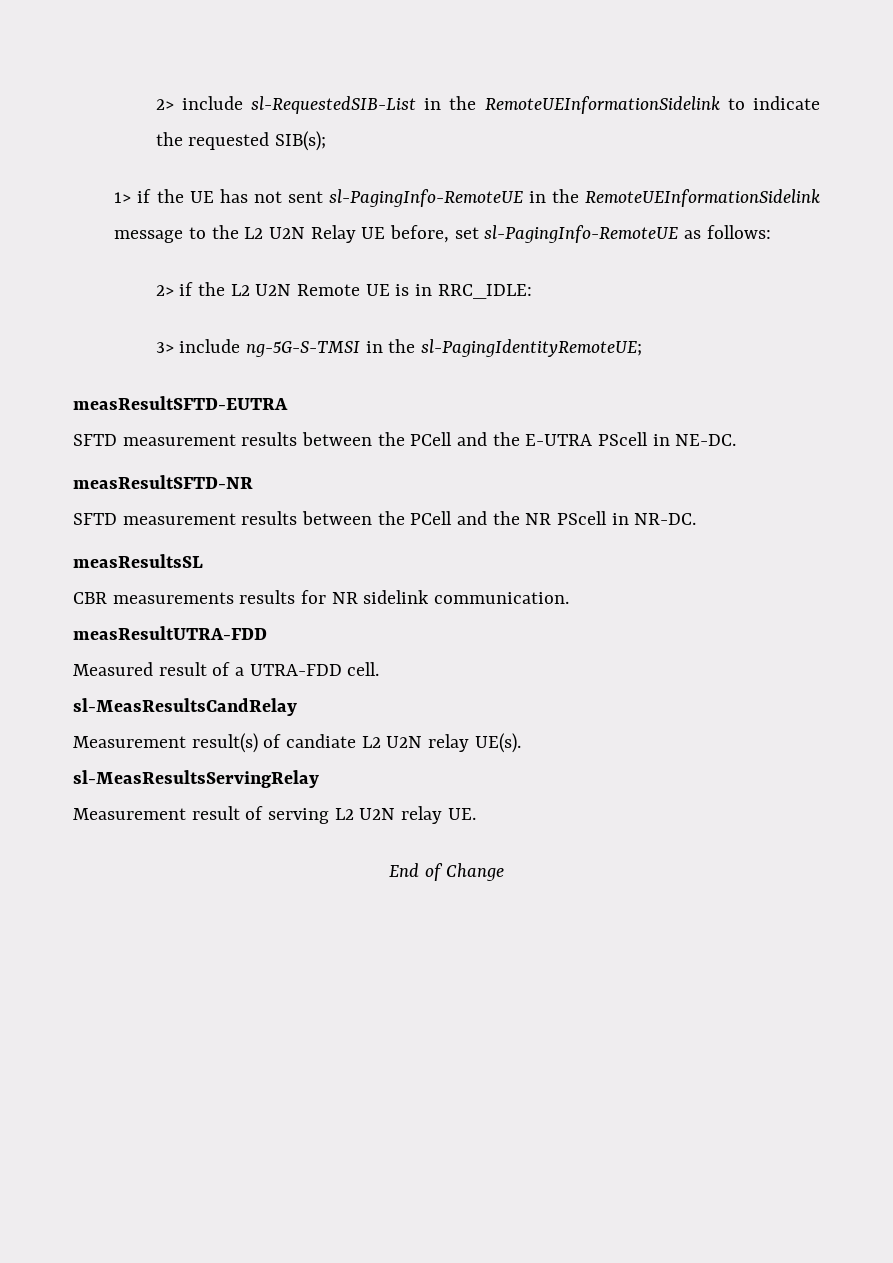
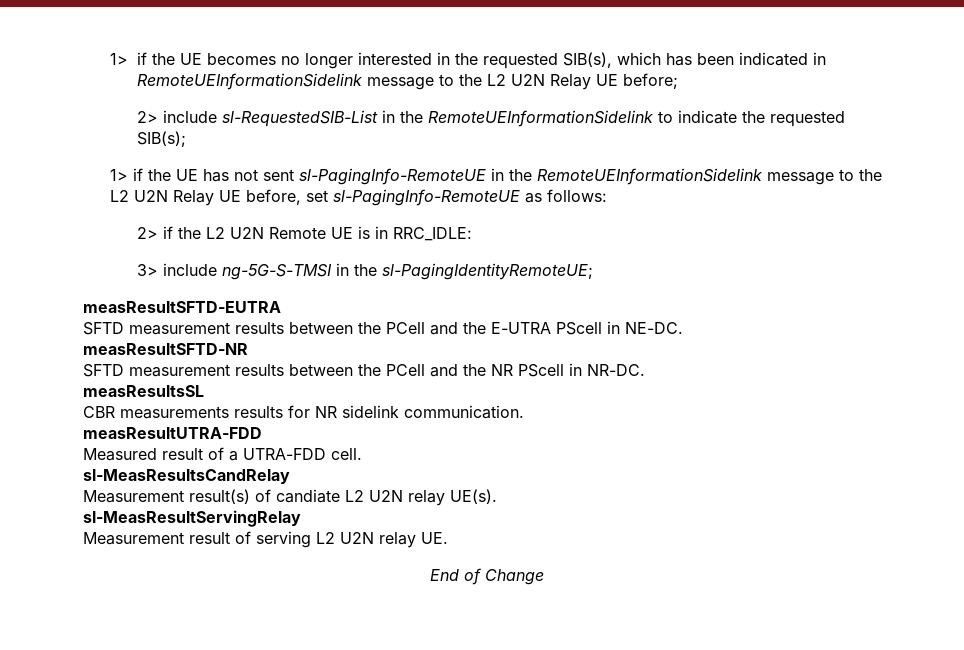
+ 1> if the UE becomes no longer interested in the requested SIB(s), which has been indicated in RemoteUEInformationSidelink message to the L2 U2N Relay UE before;
- sl-MeasResultsServingRelay
+ sl-MeasResultServingRelay

